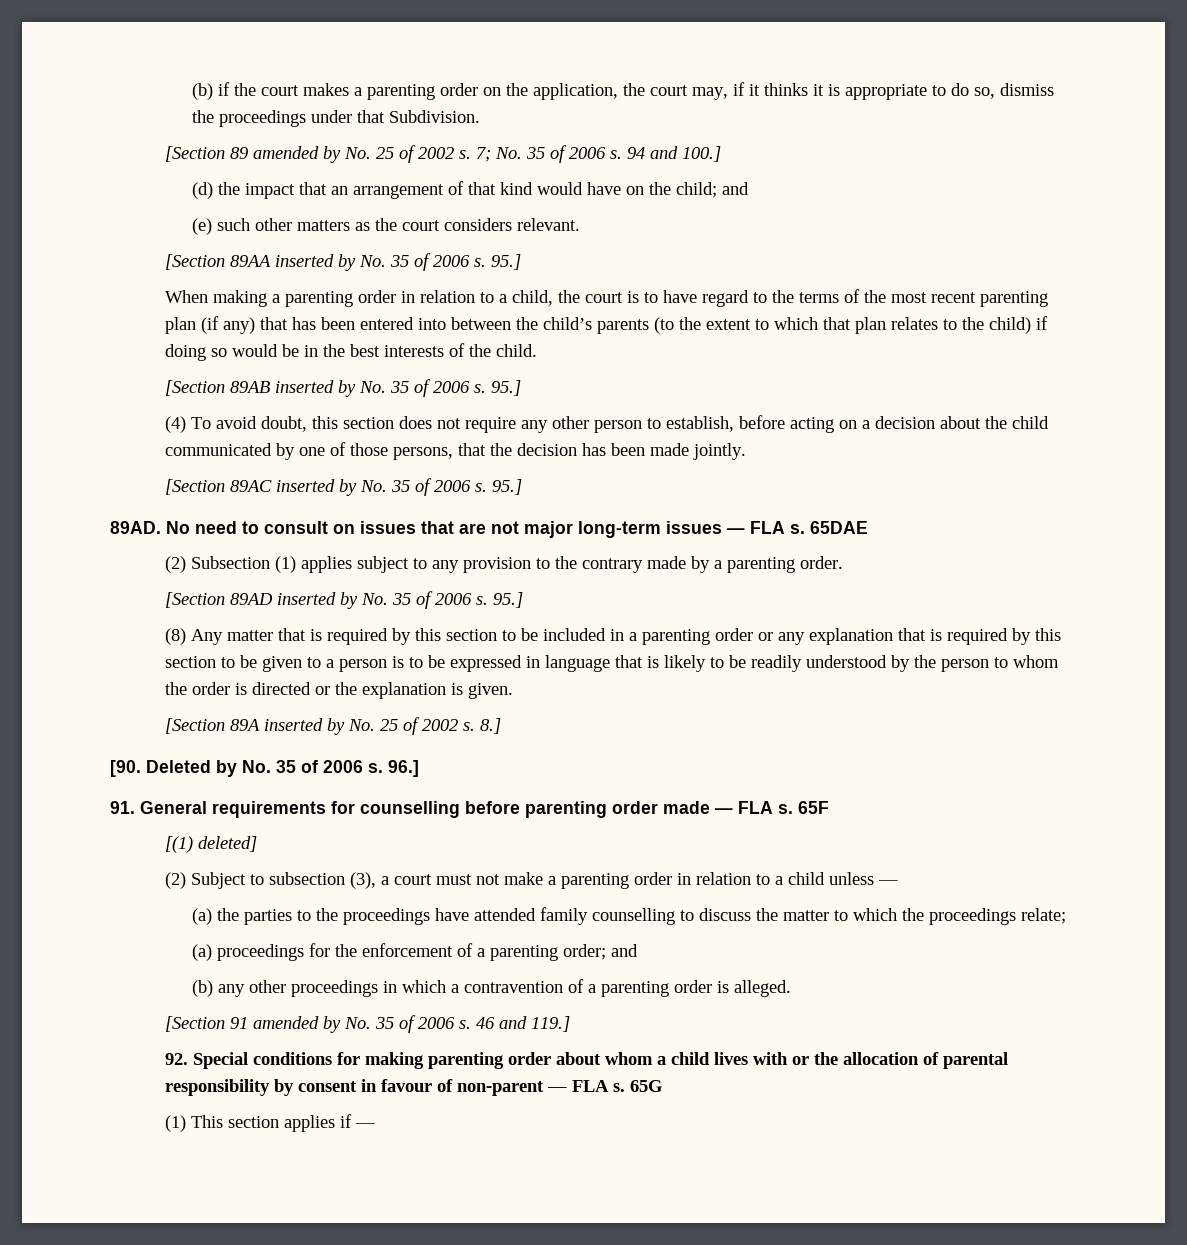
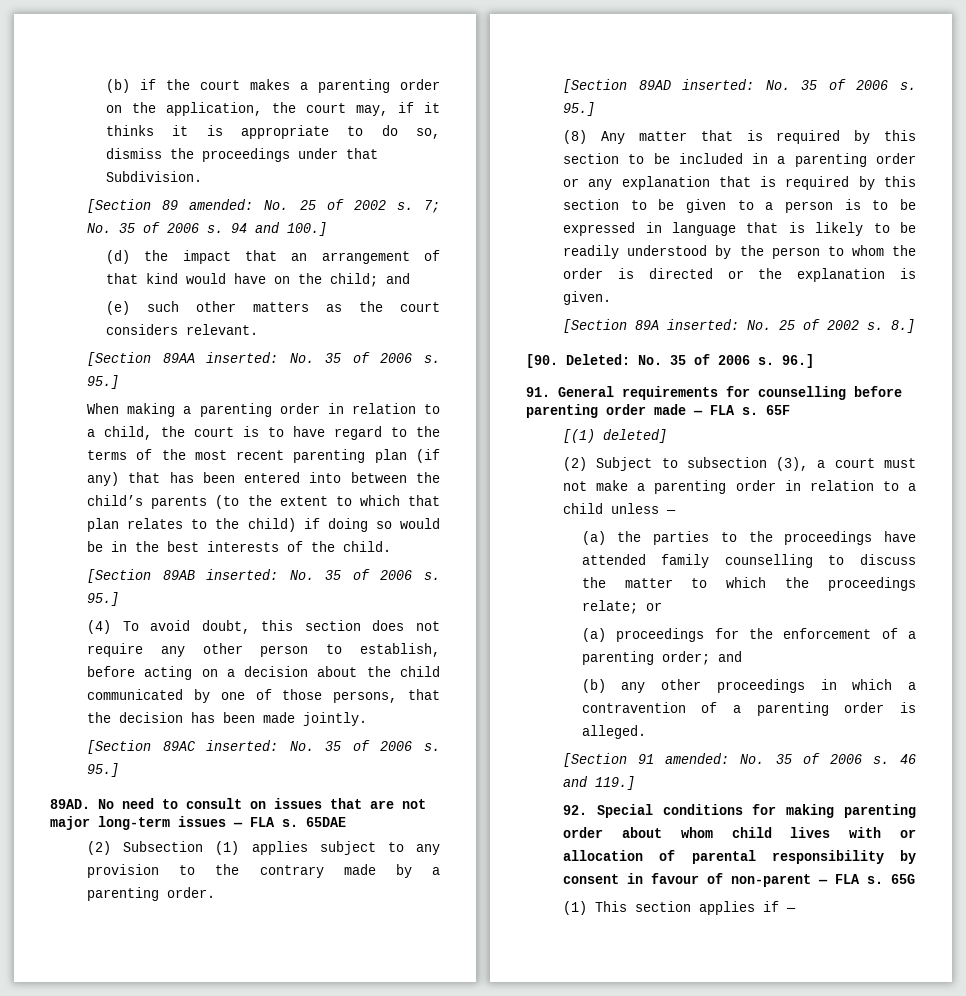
- [Section 89 amended by No. 25 of 2002 s.
+ [Section 89 amended: No. 25 of 2002 s.
- [Section 89AA inserted by No. 35 of 2006 s.
+ [Section 89AA inserted: No. 35 of 2006 s.
- [Section 89AB inserted by No. 35 of 2006 s.
+ [Section 89AB inserted: No. 35 of 2006 s.
- [Section 89AC inserted by No. 35 of 2006 s.
+ [Section 89AC inserted: No. 35 of 2006 s.
- [Section 89AD inserted by No. 35 of 2006 s.
+ [Section 89AD inserted: No. 35 of 2006 s.
- [Section 89A inserted by No. 25 of 2002 s.
+ [Section 89A inserted: No. 25 of 2002 s.
- [90. Deleted by No. 35 of 2006 s.
+ [90. Deleted: No. 35 of 2006 s.
- (a) the parties to the proceedings have attended family counselling to discuss the matter to which the proceedings relate;
+ (a) the parties to the proceedings have attended family counselling to discuss the matter to which the proceedings relate; or
- [Section 91 amended by No. 35 of 2006 s.
+ [Section 91 amended: No. 35 of 2006 s.
- 92. Special conditions for making parenting order about whom a child lives with or the allocation of parental responsibility by consent in favour of non-parent — FLA s.
+ 92. Special conditions for making parenting order about whom child lives with or allocation of parental responsibility by consent in favour of non-parent — FLA s.

